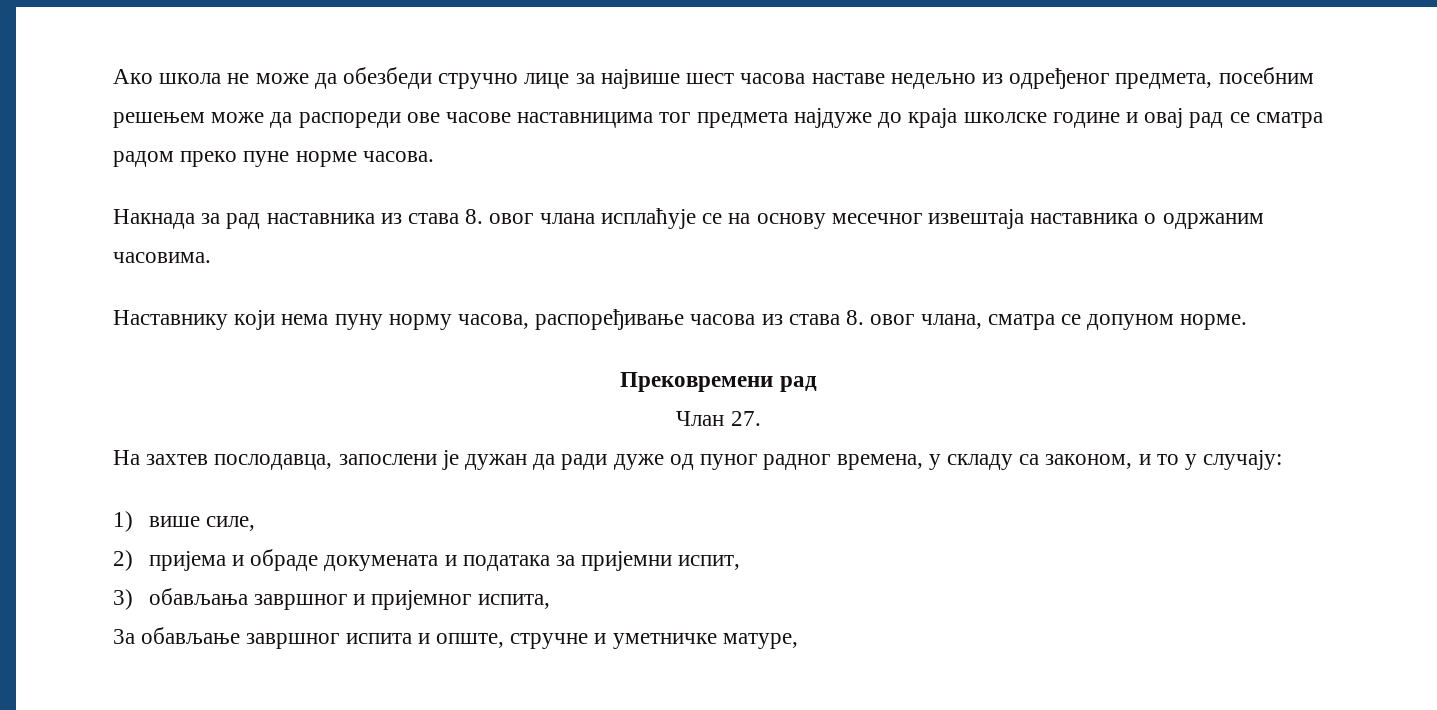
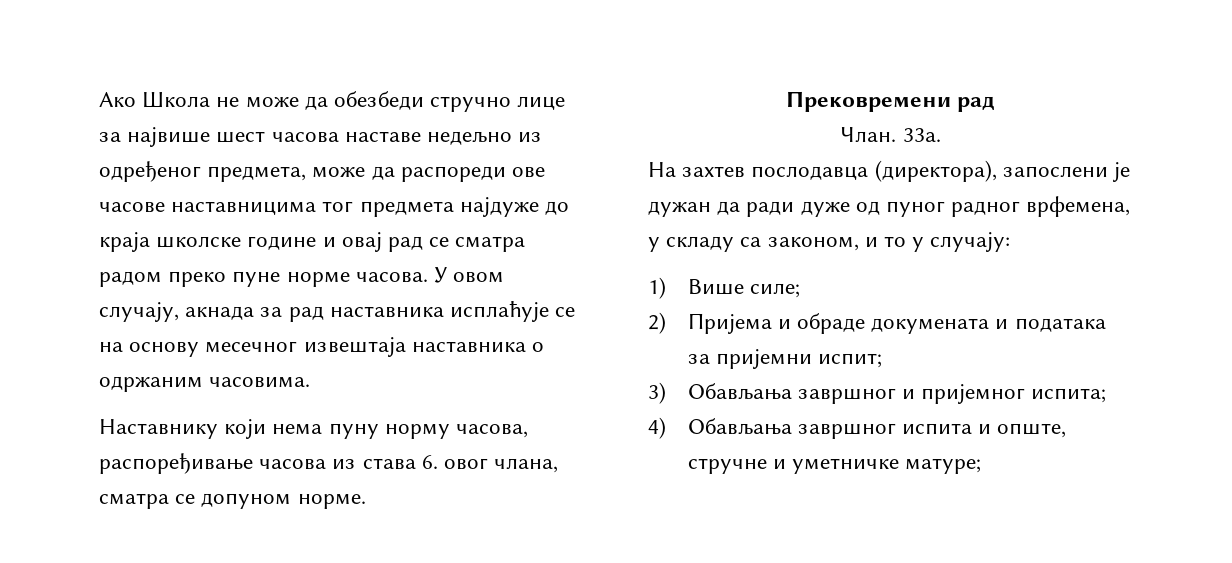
- Ако школа не може да обезбеди стручно лице за највише шест часова наставе недељно из одређеног предмета, посебним решењем може да распореди ове часове наставницима тог предмета најдуже до краја школске године и овај рад се сматра радом преко пуне норме часова.
- Накнада за рад наставника из става 8. овог члана исплаћује се на основу месечног извештаја наставника о одржаним часовима.
+ Ако Школа не може да обезбеди стручно лице за највише шест часова наставе недељно из одређеног предмета, може да распореди ове часове наставницима тог предмета најдуже до краја школске године и овај рад се сматра радом преко пуне норме часова. У овом случају, акнада за рад наставника исплаћује се на основу месечног извештаја наставника о одржаним часовима.
- Наставнику који нема пуну норму часова, распоређивање часова из става 8. овог члана, сматра се допуном норме.
+ Наставнику који нема пуну норму часова, распоређивање часова из става 6. овог члана, сматра се допуном норме.
- Члан 27.
+ Члан. 33а.
- На захтев послодавца, запослени је дужан да ради дуже од пуног радног времена, у складу са законом, и то у случају:
+ На захтев послодавца (директора), запослени је дужан да ради дуже од пуног радног врфемена, у складу са законом, и то у случају:
- 1) више силе,
+ 1) Више силе;
- 2) приjема и обраде докумената и података за пријемни испит,
+ 2) Пријема и обраде докумената и података за пријемни испит;
- 3) обављања завршног и пријемног испита,
- 3а обављање завршног испита и опште, стручне и уметничке матуре,
+ 3) Обављања завршног и пријемног испита;
+ 4) Обављања завршног испита и опште, стручне и уметничке матуре;

